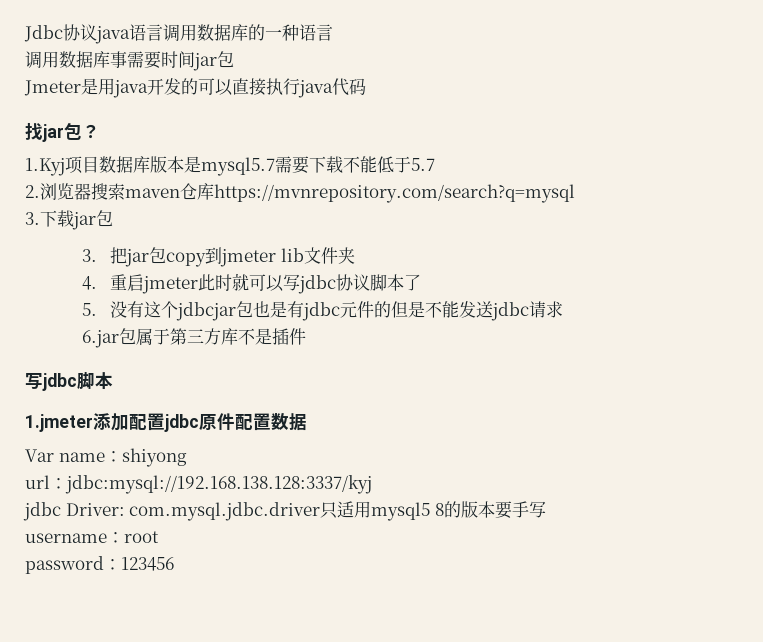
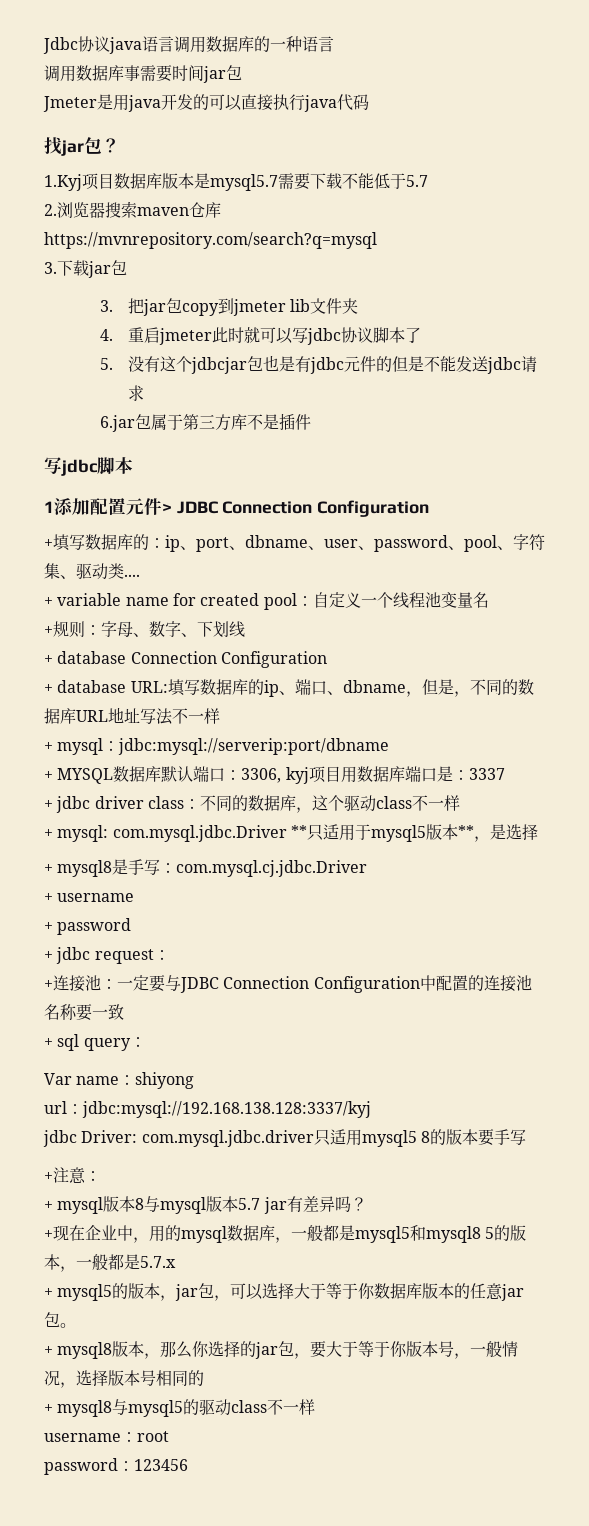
- 1.jmeter添加配置jdbc原件配置数据
+ 1添加配置元件> JDBC Connection Configuration
+ +填写数据库的：ip、port、dbname、user、password、pool、字符集、驱动类....
+ + variable name for created pool：自定义一个线程池变量名
+ +规则：字母、数字、下划线
+ + database Connection Configuration
+ + database URL:填写数据库的ip、端口、dbname，但是，不同的数据库URL地址写法不一样
+ + mysql：jdbc:mysql://serverip:port/dbname
+ + MYSQL数据库默认端口：3306, kyj项目用数据库端口是：3337
+ + jdbc driver class：不同的数据库，这个驱动class不一样
+ + mysql: com.mysql.jdbc.Driver **只适用于mysql5版本**，是选择
+ + mysql8是手写：com.mysql.cj.jdbc.Driver
+ + username
+ + password
+ + jdbc request：
+ +连接池：一定要与JDBC Connection Configuration中配置的连接池名称要一致
+ + sql query：
+ +注意：
+ + mysql版本8与mysql版本5.7 jar有差异吗？
+ +现在企业中，用的mysql数据库，一般都是mysql5和mysql8 5的版本，一般都是5.7.x
+ + mysql5的版本，jar包，可以选择大于等于你数据库版本的任意jar包。
+ + mysql8版本，那么你选择的jar包，要大于等于你版本号，一般情况，选择版本号相同的
+ + mysql8与mysql5的驱动class不一样

